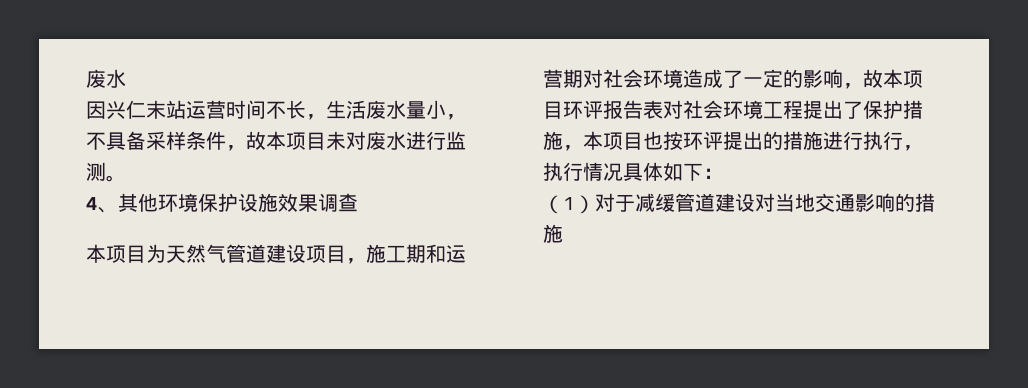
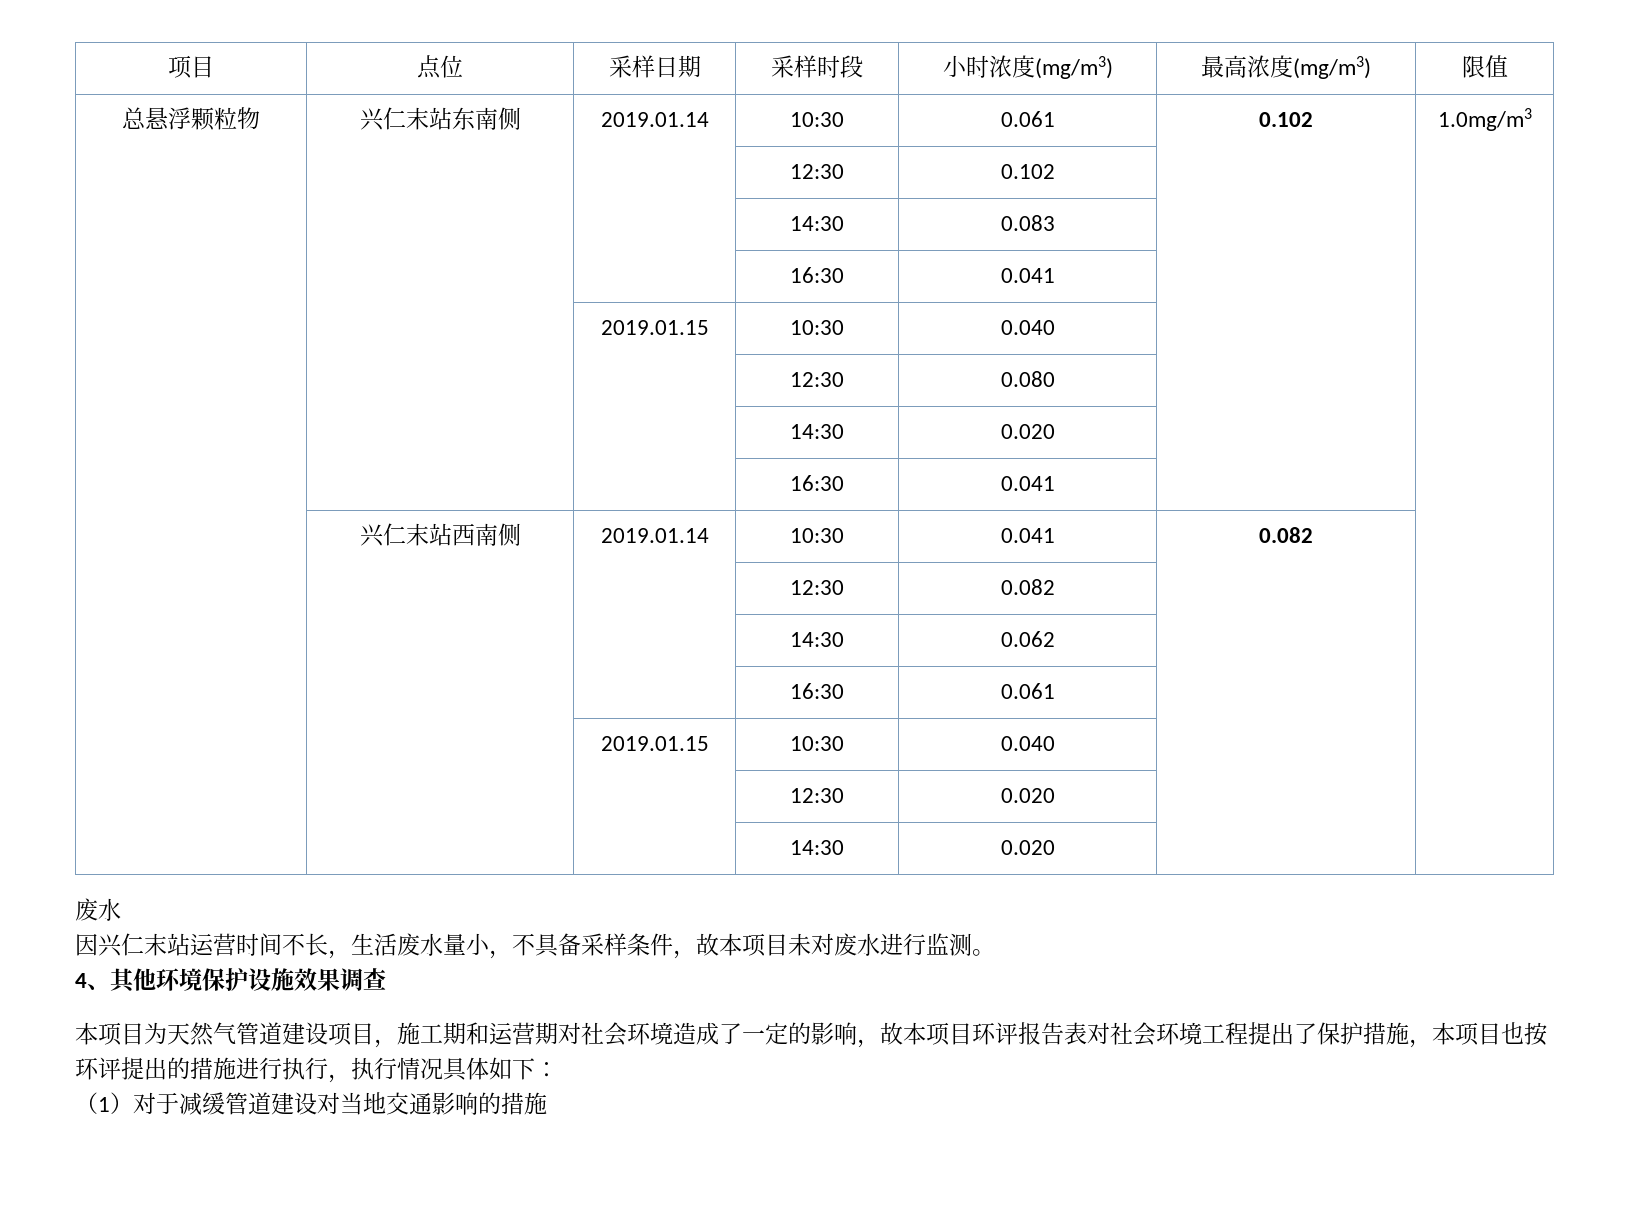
+ 项目 | 点位 | 采样日期 | 采样时段 | 小时浓度(mg/m3) | 最高浓度(mg/m3) | 限值
+ 总悬浮颗粒物 | 兴仁末站东南侧 | 2019.01.14 | 10:30 | 0.061 | 0.102 | 1.0mg/m3
+ | | | 12:30 | 0.102 | |
+ | | | 14:30 | 0.083 | |
+ | | | 16:30 | 0.041 | |
+ | | 2019.01.15 | 10:30 | 0.040 | |
+ | | | 12:30 | 0.080 | |
+ | | | 14:30 | 0.020 | |
+ | | | 16:30 | 0.041 | |
+ | 兴仁末站西南侧 | 2019.01.14 | 10:30 | 0.041 | 0.082 |
+ | | | 12:30 | 0.082 | |
+ | | | 14:30 | 0.062 | |
+ | | | 16:30 | 0.061 | |
+ | | 2019.01.15 | 10:30 | 0.040 | |
+ | | | 12:30 | 0.020 | |
+ | | | 14:30 | 0.020 | |

